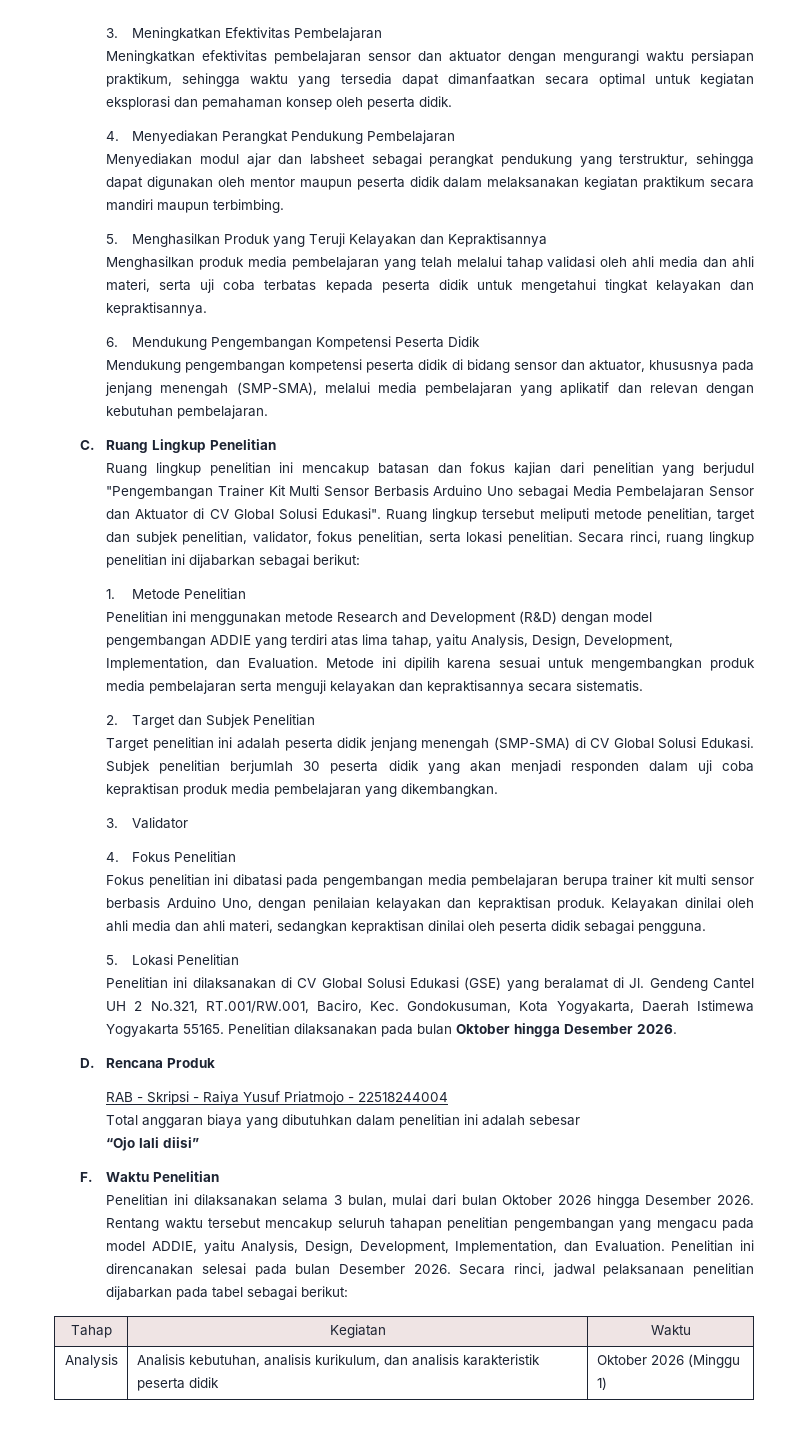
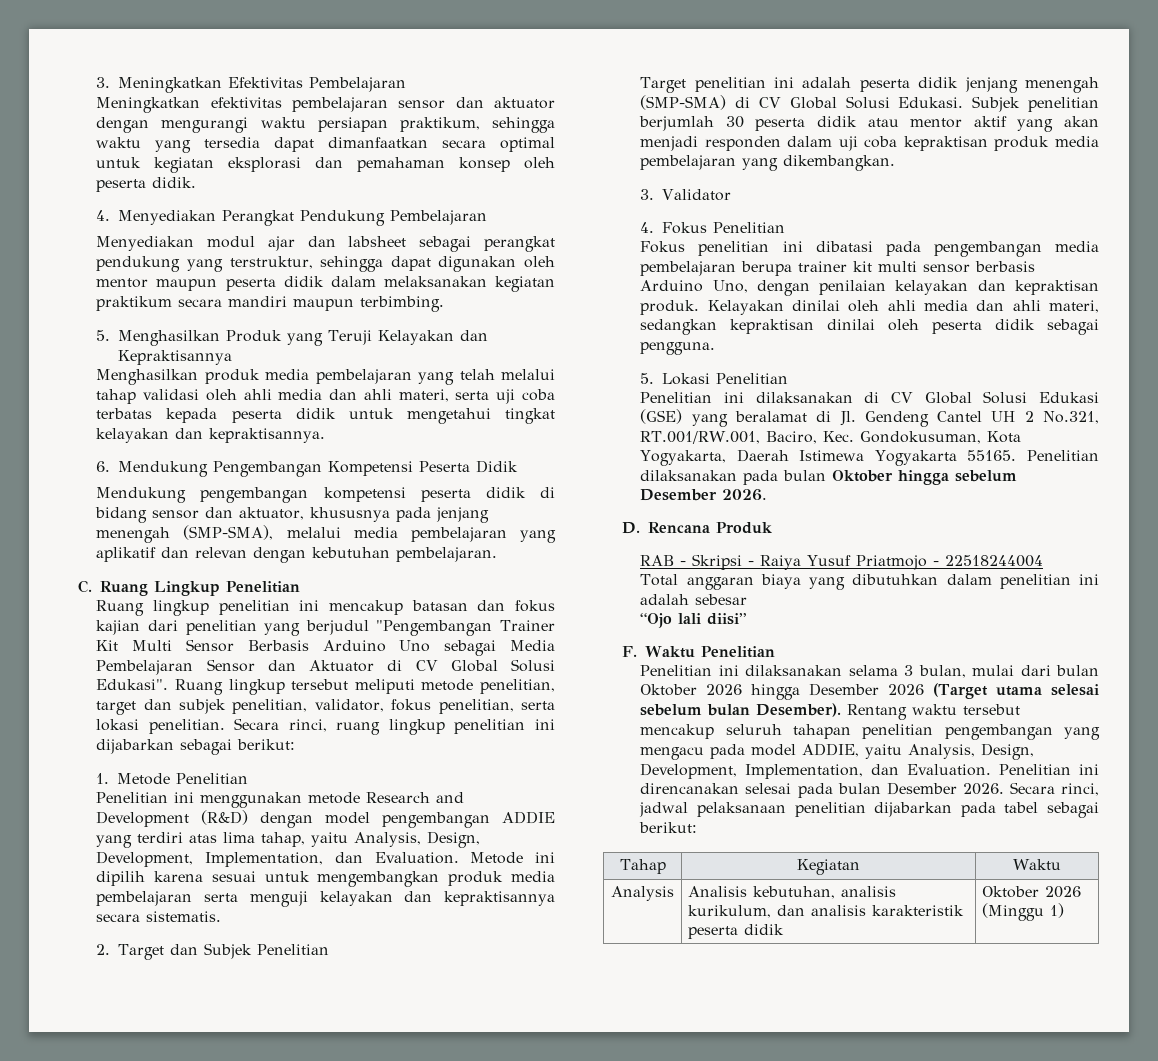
- Subjek penelitian berjumlah 30 peserta didik yang akan menjadi responden dalam uji coba kepraktisan produk media pembelajaran yang dikembangkan.
+ Subjek penelitian berjumlah 30 peserta didik atau mentor aktif yang akan menjadi responden dalam uji coba kepraktisan produk media pembelajaran yang dikembangkan.
- Penelitian dilaksanakan pada bulan Oktober hingga Desember 2026.
+ Penelitian dilaksanakan pada bulan Oktober hingga sebelum Desember 2026.
- Penelitian ini dilaksanakan selama 3 bulan, mulai dari bulan Oktober 2026 hingga Desember 2026.
+ Penelitian ini dilaksanakan selama 3 bulan, mulai dari bulan Oktober 2026 hingga Desember 2026 (Target utama selesai sebelum bulan Desember).

